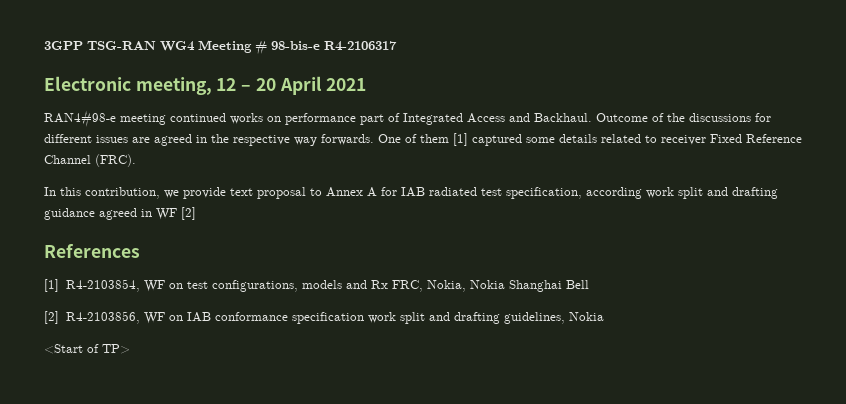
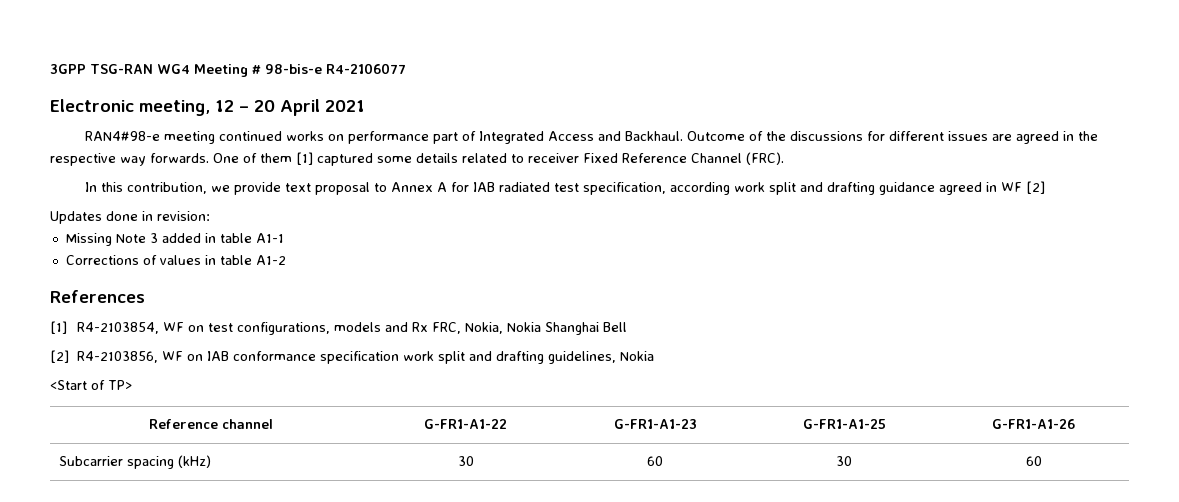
- 3GPP TSG-RAN WG4 Meeting # 98-bis-e R4-2106317
+ 3GPP TSG-RAN WG4 Meeting # 98-bis-e R4-2106077
+ Updates done in revision:
+ Missing Note 3 added in table A1-1
+ Corrections of values in table A1-2
+ Reference channel | G-FR1-A1-22 | G-FR1-A1-23 | G-FR1-A1-25 | G-FR1-A1-26
+ Subcarrier spacing (kHz) | 30 | 60 | 30 | 60

